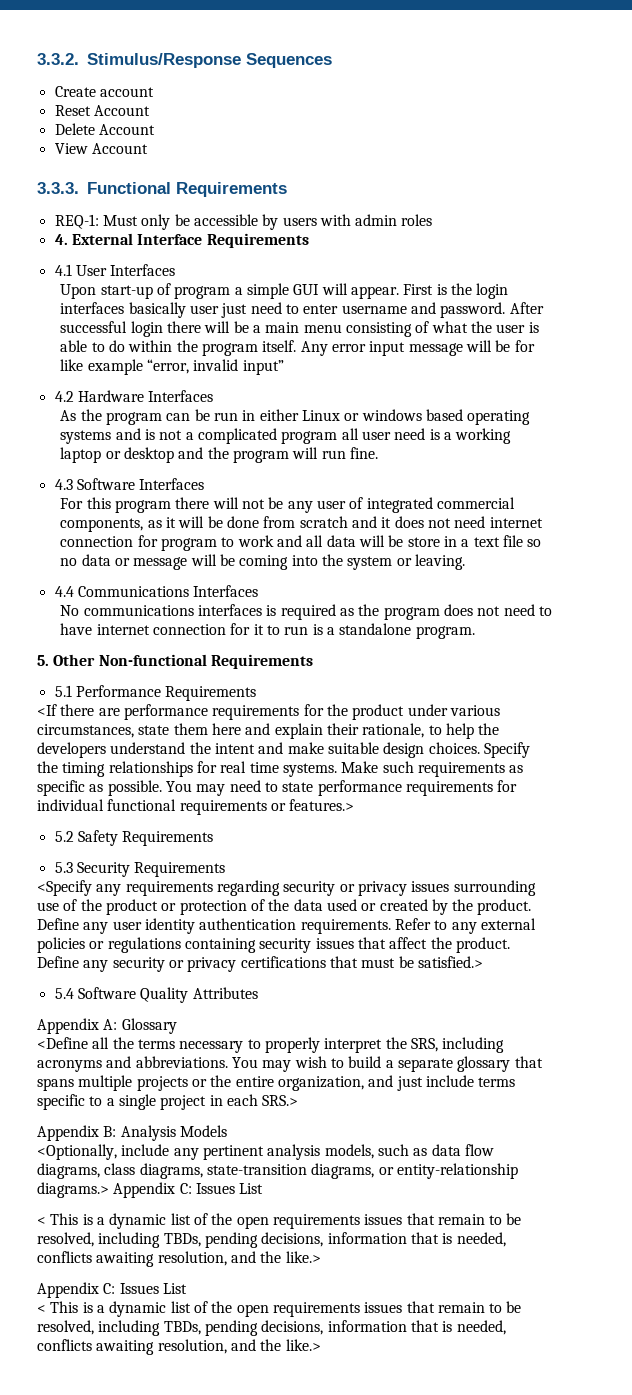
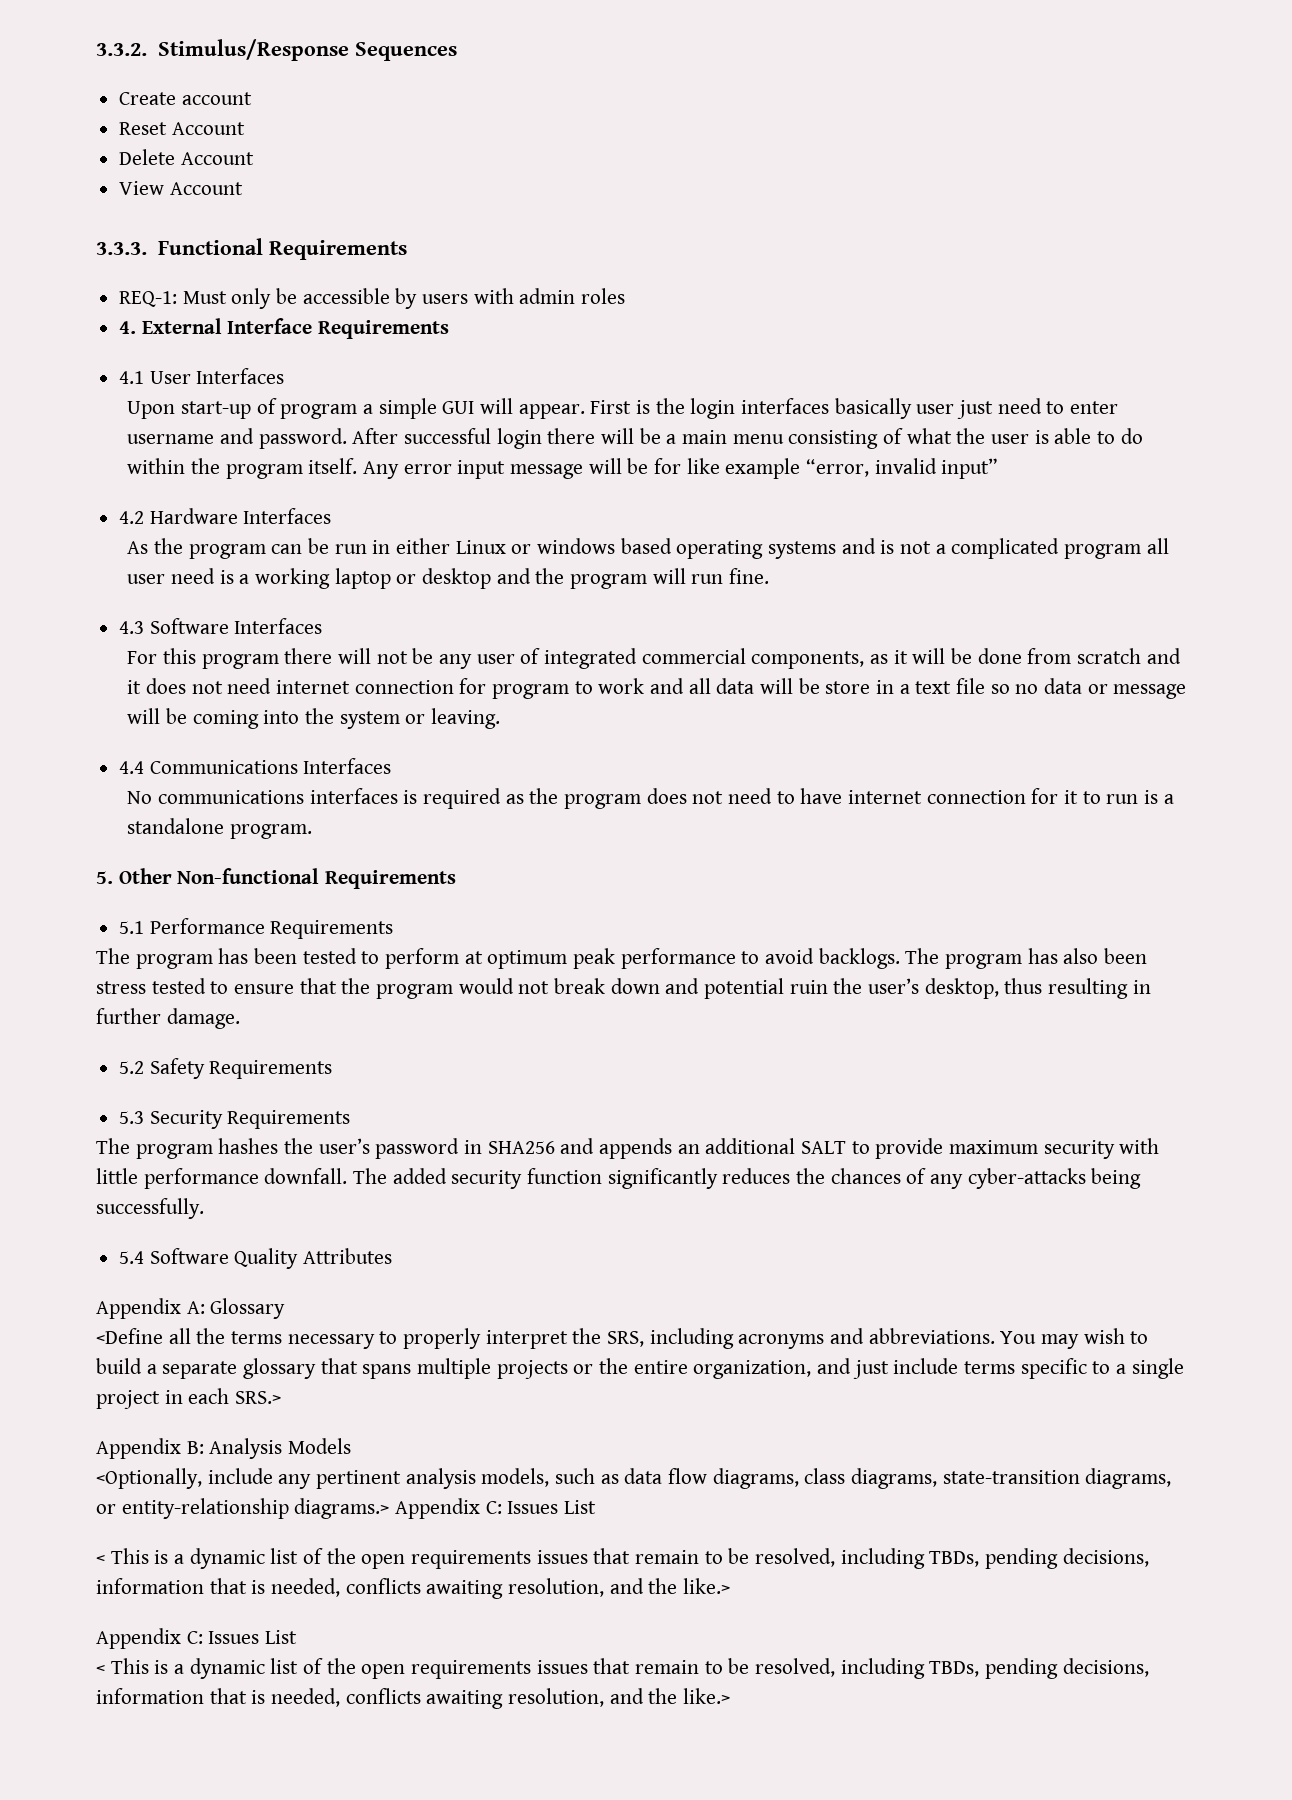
- <If there are performance requirements for the product under various circumstances, state them here and explain their rationale, to help the developers understand the intent and make suitable design choices. Specify the timing relationships for real time systems. Make such requirements as specific as possible. You may need to state performance requirements for individual functional requirements or features.>
+ The program has been tested to perform at optimum peak performance to avoid backlogs. The program has also been stress tested to ensure that the program would not break down and potential ruin the user’s desktop, thus resulting in further damage.
- <Specify any requirements regarding security or privacy issues surrounding use of the product or protection of the data used or created by the product. Define any user identity authentication requirements. Refer to any external policies or regulations containing security issues that affect the product. Define any security or privacy certifications that must be satisfied.>
+ The program hashes the user’s password in SHA256 and appends an additional SALT to provide maximum security with little performance downfall. The added security function significantly reduces the chances of any cyber-attacks being successfully.

